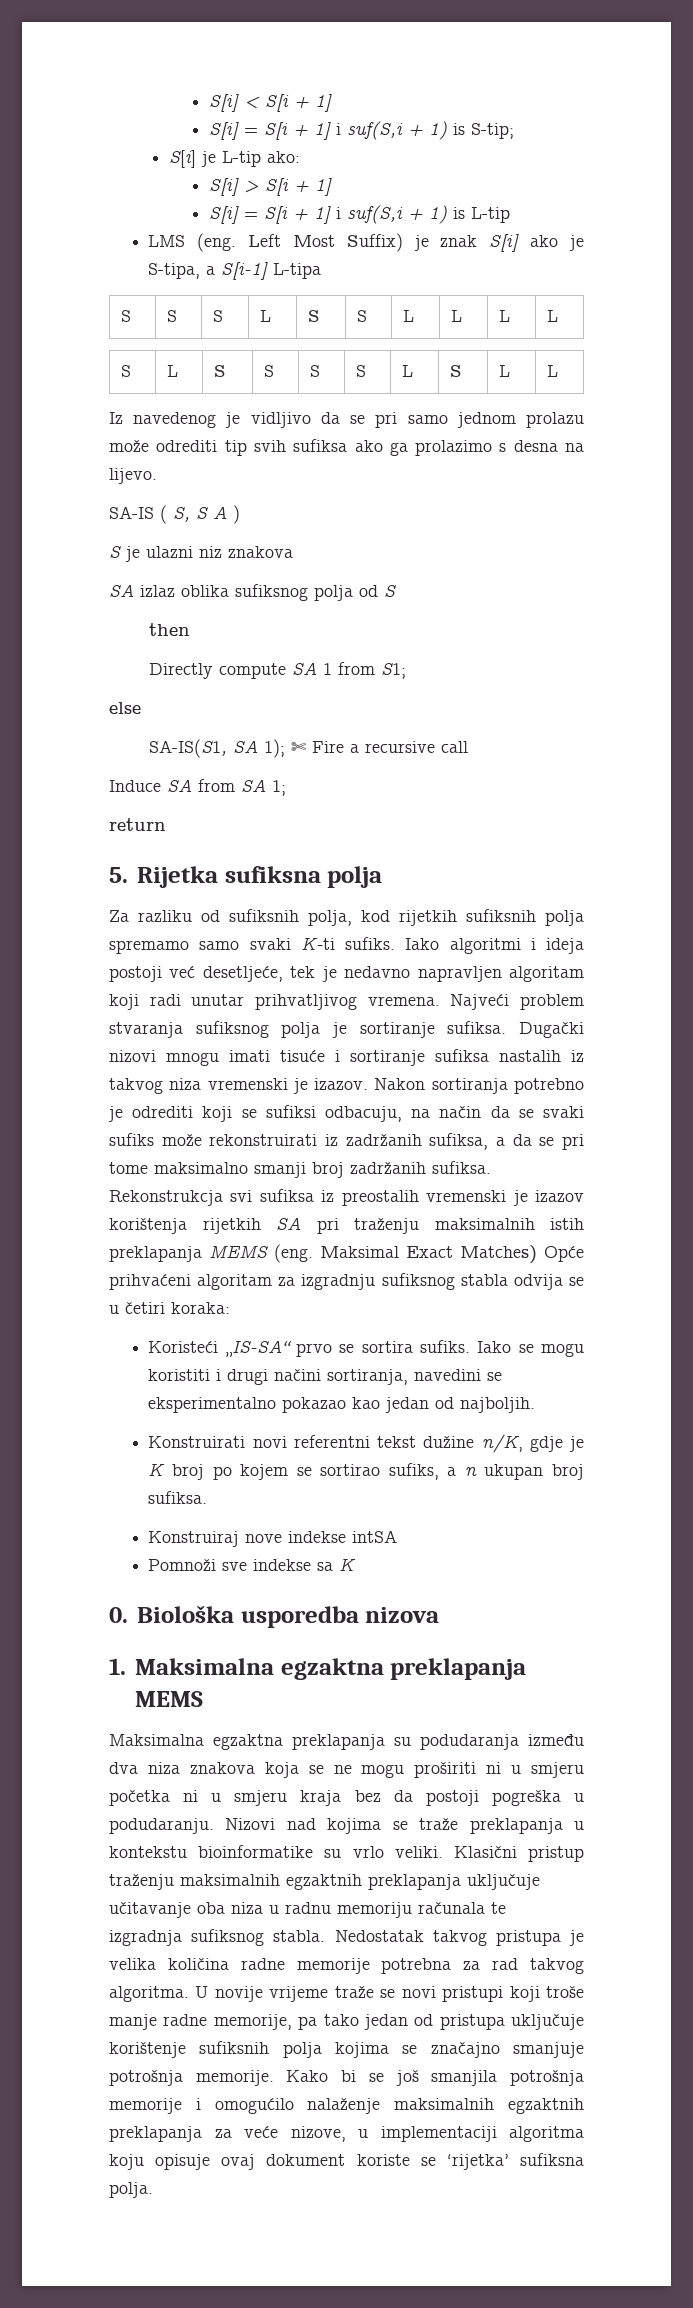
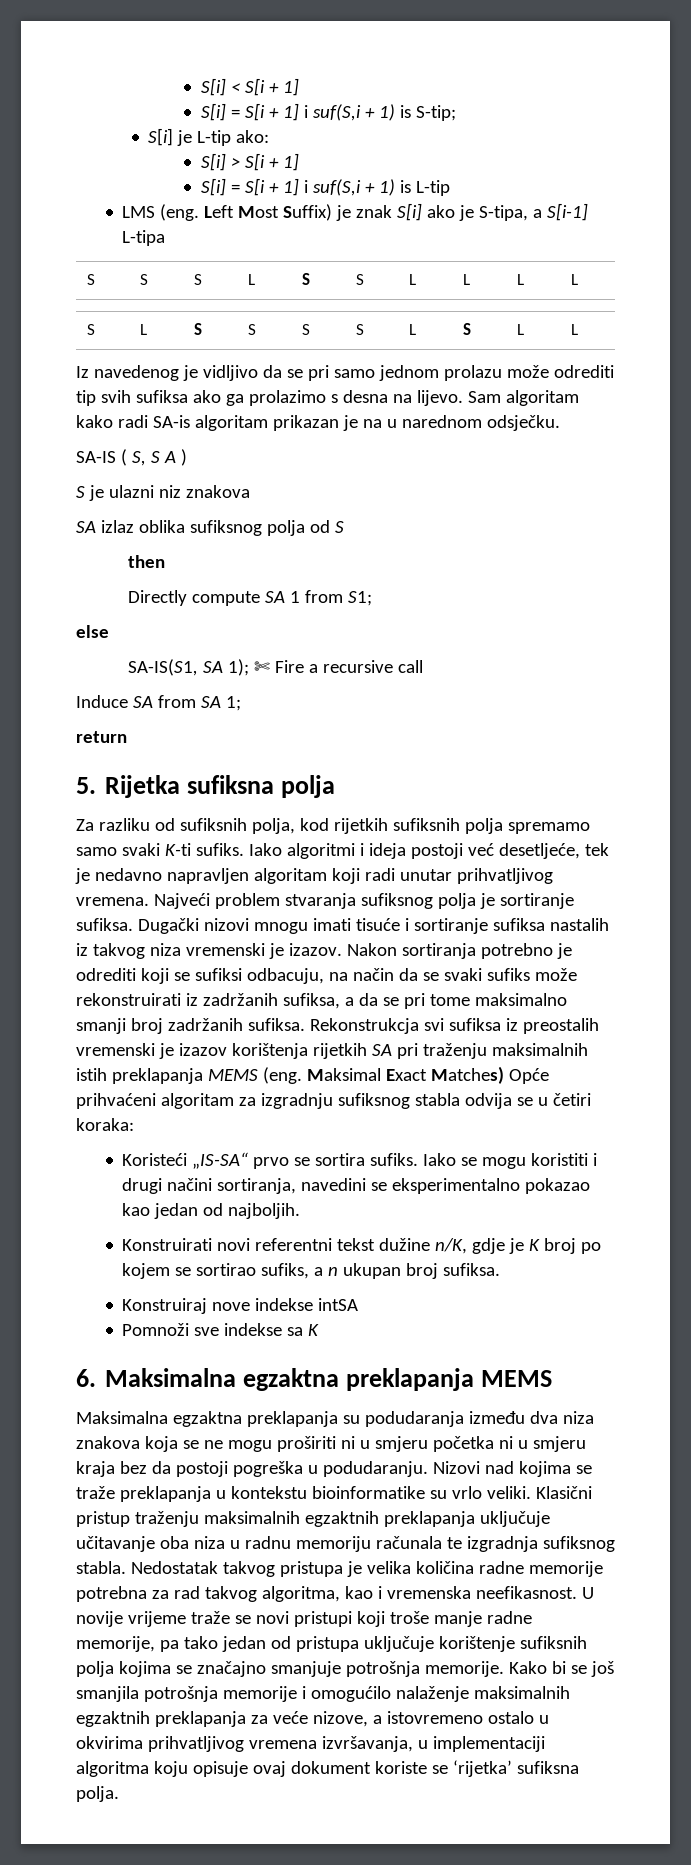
+ Sam algoritam kako radi SA-is algoritam prikazan je na u narednom odsječku.
- 0. Biološka usporedba nizova
- 1. Maksimalna egzaktna preklapanja MEMS
+ 6. Maksimalna egzaktna preklapanja MEMS
- Nedostatak takvog pristupa je velika količina radne memorije potrebna za rad takvog algoritma.
+ Nedostatak takvog pristupa je velika količina radne memorije potrebna za rad takvog algoritma, kao i vremenska neefikasnost.
- Kako bi se još smanjila potrošnja memorije i omogućilo nalaženje maksimalnih egzaktnih preklapanja za veće nizove, u implementaciji algoritma koju opisuje ovaj dokument koriste se ‘rijetka’ sufiksna polja.
+ Kako bi se još smanjila potrošnja memorije i omogućilo nalaženje maksimalnih egzaktnih preklapanja za veće nizove, a istovremeno ostalo u okvirima prihvatljivog vremena izvršavanja, u implementaciji algoritma koju opisuje ovaj dokument koriste se ‘rijetka’ sufiksna polja.

